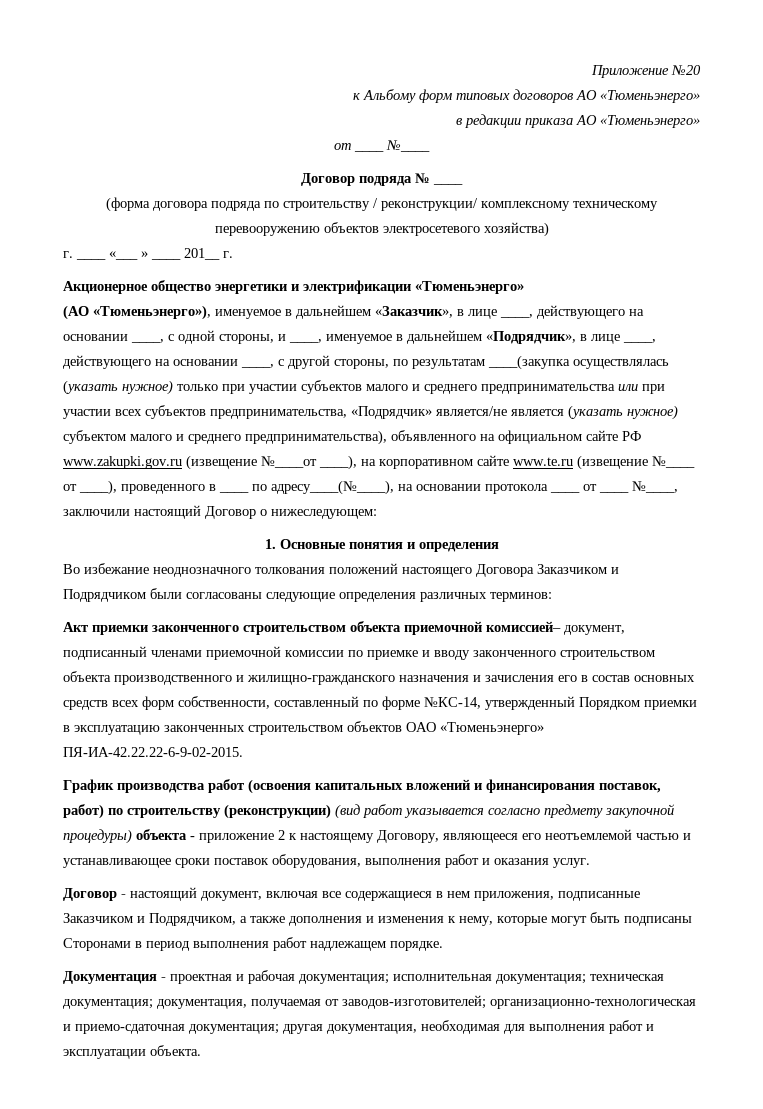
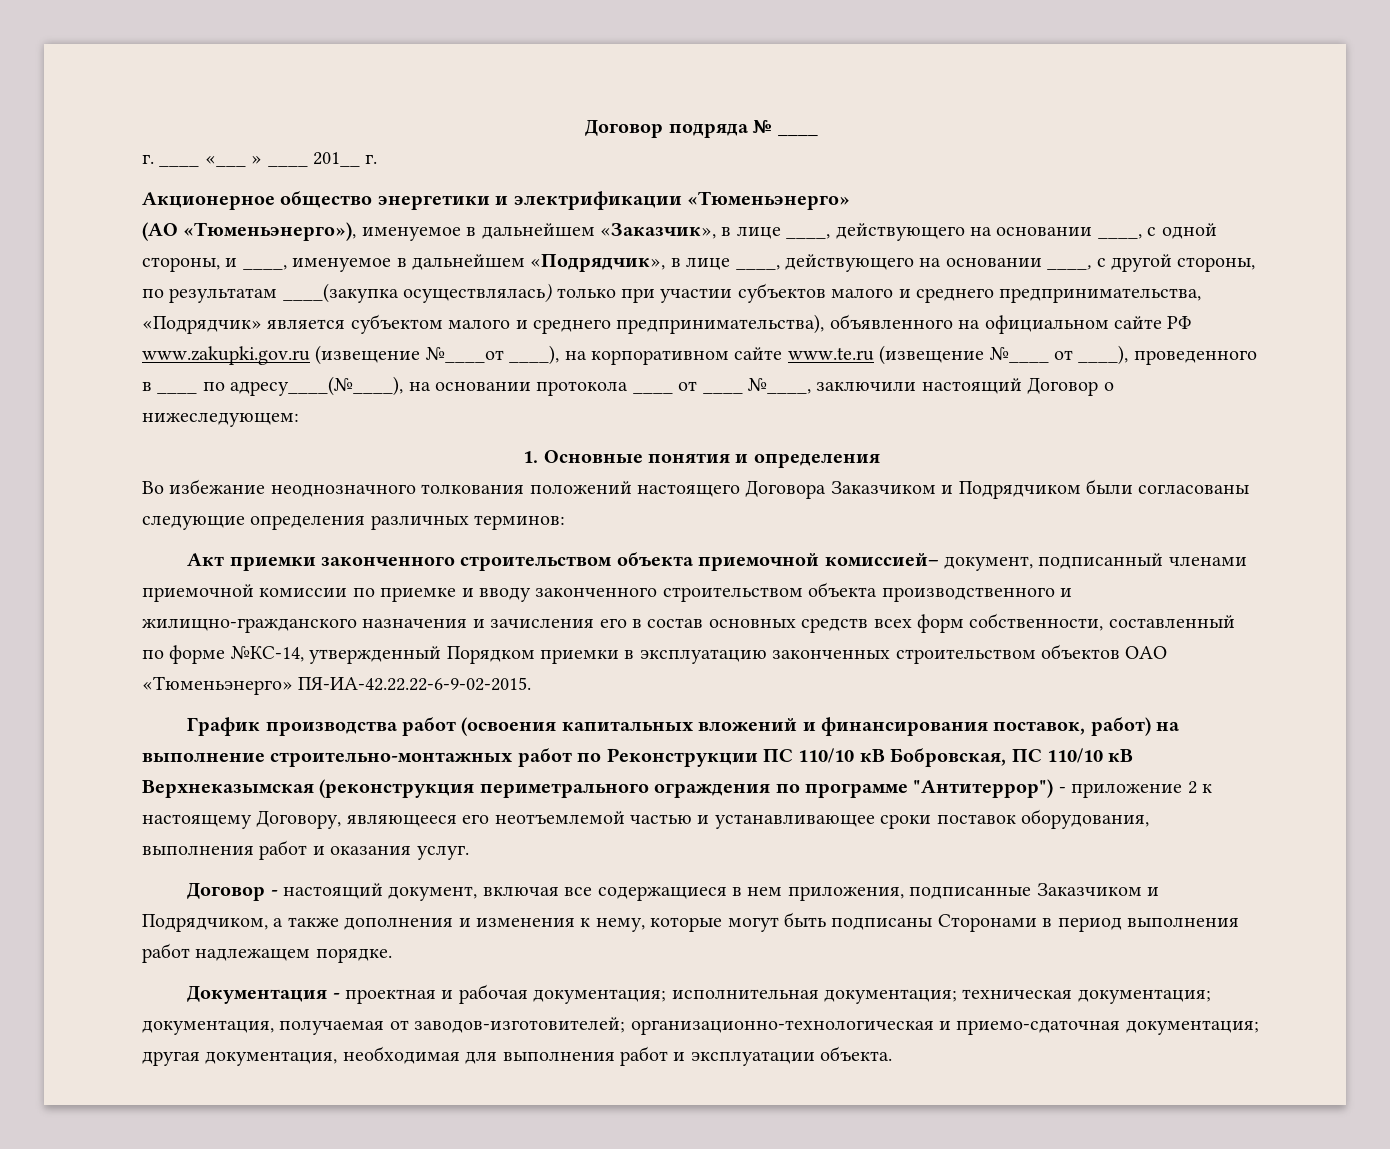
- Приложение №20
- к Альбому форм типовых договоров АО «Тюменьэнерго»
- в редакции приказа АО «Тюменьэнерго»
- от ____ №____
  Договор подряда № ____
- (форма договора подряда по строительству / реконструкции/ комплексному техническому перевооружению объектов электросетевого хозяйства)
- (АО «Тюменьэнерго»), именуемое в дальнейшем «Заказчик», в лице ____, действующего на основании ____, с одной стороны, и ____, именуемое в дальнейшем «Подрядчик», в лице ____, действующего на основании ____, с другой стороны, по результатам ____(закупка осуществлялась (указать нужное) только при участии субъектов малого и среднего предпринимательства или при участии всех субъектов предпринимательства, «Подрядчик» является/не является (указать нужное) субъектом малого и среднего предпринимательства), объявленного на официальном сайте РФ www.zakupki.gov.ru (извещение №____от ____), на корпоративном сайте www.te.ru (извещение №____ от ____), проведенного в ____ по адресу____(№____), на основании протокола ____ от ____ №____, заключили настоящий Договор о нижеследующем:
+ (АО «Тюменьэнерго»), именуемое в дальнейшем «Заказчик», в лице ____, действующего на основании ____, с одной стороны, и ____, именуемое в дальнейшем «Подрядчик», в лице ____, действующего на основании ____, с другой стороны, по результатам ____(закупка осуществлялась) только при участии субъектов малого и среднего предпринимательства, «Подрядчик» является субъектом малого и среднего предпринимательства), объявленного на официальном сайте РФ www.zakupki.gov.ru (извещение №____от ____), на корпоративном сайте www.te.ru (извещение №____ от ____), проведенного в ____ по адресу____(№____), на основании протокола ____ от ____ №____, заключили настоящий Договор о нижеследующем:
- График производства работ (освоения капитальных вложений и финансирования поставок, работ) по строительству (реконструкции) (вид работ указывается согласно предмету закупочной процедуры) объекта - приложение 2 к настоящему Договору, являющееся его неотъемлемой частью и устанавливающее сроки поставок оборудования, выполнения работ и оказания услуг.
+ График производства работ (освоения капитальных вложений и финансирования поставок, работ) на выполнение строительно-монтажных работ по Реконструкции ПС 110/10 кВ Бобровская, ПС 110/10 кВ Верхнеказымская (реконструкция периметрального ограждения по программе "Антитеррор") - приложение 2 к настоящему Договору, являющееся его неотъемлемой частью и устанавливающее сроки поставок оборудования, выполнения работ и оказания услуг.

